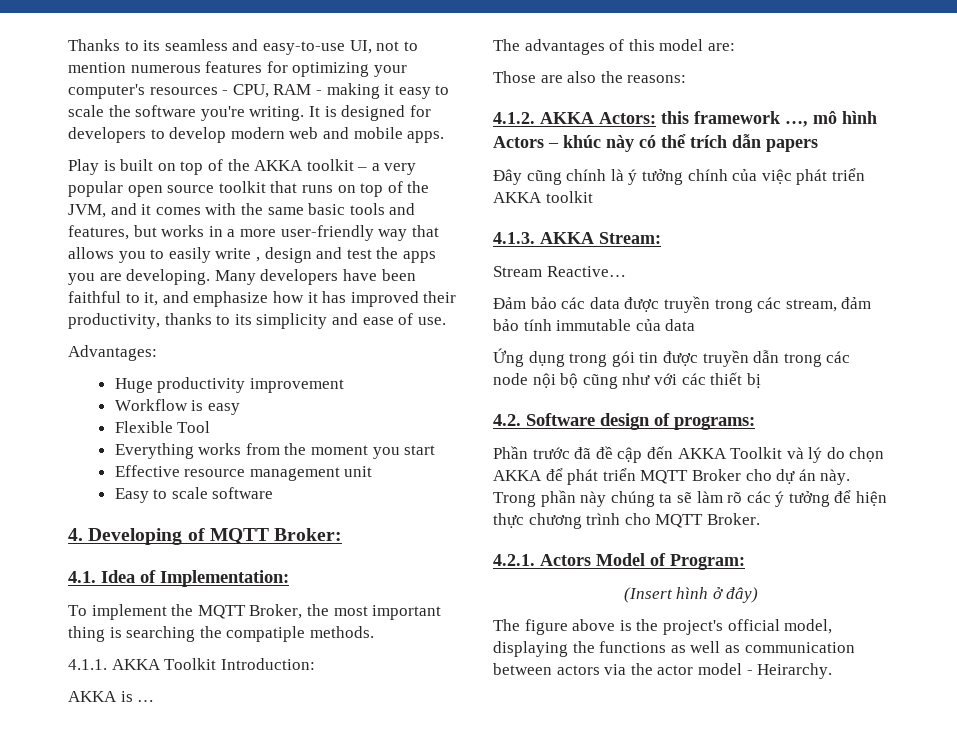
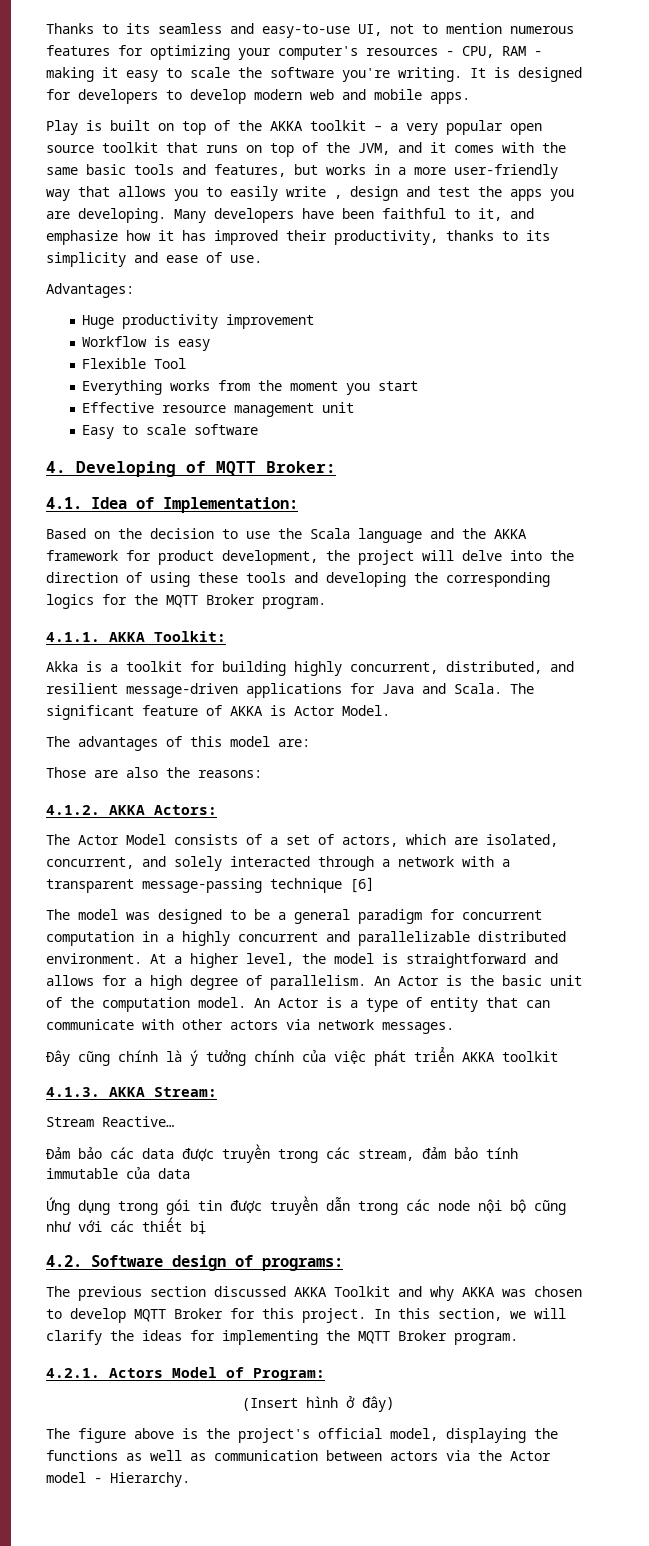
- To implement the MQTT Broker, the most important thing is searching the compatiple methods.
- 4.1.1. AKKA Toolkit Introduction:
- AKKA is …
+ Based on the decision to use the Scala language and the AKKA framework for product development, the project will delve into the direction of using these tools and developing the corresponding logics for the MQTT Broker program.
+ 4.1.1. AKKA Toolkit:
+ Akka is a toolkit for building highly concurrent, distributed, and resilient message-driven applications for Java and Scala. The significant feature of AKKA is Actor Model.
- 4.1.2. AKKA Actors: this framework …, mô hình Actors – khúc này có thể trích dẫn papers
+ 4.1.2. AKKA Actors:
+ The Actor Model consists of a set of actors, which are isolated, concurrent, and solely interacted through a network with a transparent message-passing technique [6]
+ The model was designed to be a general paradigm for concurrent computation in a highly concurrent and parallelizable distributed environment. At a higher level, the model is straightforward and allows for a high degree of parallelism. An Actor is the basic unit of the computation model. An Actor is a type of entity that can communicate with other actors via network messages.
- Phần trước đã đề cập đến AKKA Toolkit và lý do chọn AKKA để phát triển MQTT Broker cho dự án này. Trong phần này chúng ta sẽ làm rõ các ý tưởng để hiện thực chương trình cho MQTT Broker.
+ The previous section discussed AKKA Toolkit and why AKKA was chosen to develop MQTT Broker for this project. In this section, we will clarify the ideas for implementing the MQTT Broker program.
- The figure above is the project's official model, displaying the functions as well as communication between actors via the actor model - Heirarchy.
+ The figure above is the project's official model, displaying the functions as well as communication between actors via the Actor model - Hierarchy.

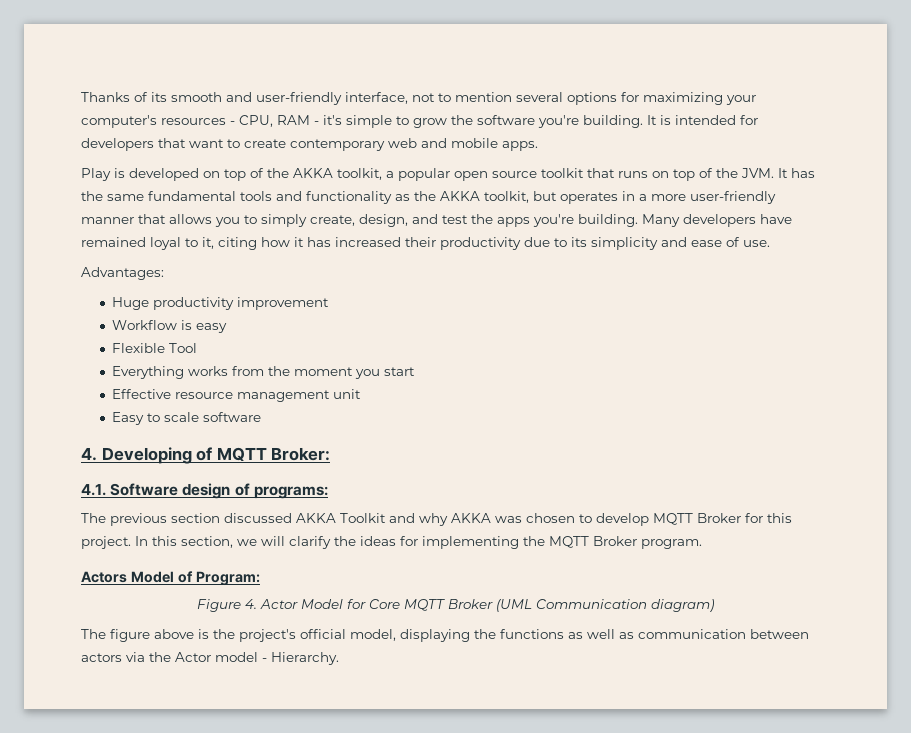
- Thanks to its seamless and easy-to-use UI, not to mention numerous features for optimizing your computer's resources - CPU, RAM - making it easy to scale the software you're writing.
+ Thanks of its smooth and user-friendly interface, not to mention several options for maximizing your computer's resources - CPU, RAM - it's simple to grow the software you're building.
- It is designed for developers to develop modern web and mobile apps.
+ It is intended for developers that want to create contemporary web and mobile apps.
- Play is built on top of the AKKA toolkit – a very popular open source toolkit that runs on top of the JVM, and it comes with the same basic tools and features, but works in a more user-friendly way that allows you to easily write , design and test the apps you are developing. Many developers have been faithful to it, and emphasize how it has improved their productivity, thanks to its simplicity and ease of use.
+ Play is developed on top of the AKKA toolkit, a popular open source toolkit that runs on top of the JVM. It has the same fundamental tools and functionality as the AKKA toolkit, but operates in a more user-friendly manner that allows you to simply create, design, and test the apps you're building. Many developers have remained loyal to it, citing how it has increased their productivity due to its simplicity and ease of use.
- 4.1. Idea of Implementation:
- Based on the decision to use the Scala language and the AKKA framework for product development, the project will delve into the direction of using these tools and developing the corresponding logics for the MQTT Broker program.
- 4.1.1. AKKA Toolkit:
- Akka is a toolkit for building highly concurrent, distributed, and resilient message-driven applications for Java and Scala. The significant feature of AKKA is Actor Model.
- The advantages of this model are:
- Those are also the reasons:
- 4.1.2. AKKA Actors:
- The Actor Model consists of a set of actors, which are isolated, concurrent, and solely interacted through a network with a transparent message-passing technique [6]
- The model was designed to be a general paradigm for concurrent computation in a highly concurrent and parallelizable distributed environment. At a higher level, the model is straightforward and allows for a high degree of parallelism. An Actor is the basic unit of the computation model. An Actor is a type of entity that can communicate with other actors via network messages.
- Đây cũng chính là ý tưởng chính của việc phát triển AKKA toolkit
- 4.1.3. AKKA Stream:
- Stream Reactive…
- Đảm bảo các data được truyền trong các stream, đảm bảo tính immutable của data
- Ứng dụng trong gói tin được truyền dẫn trong các node nội bộ cũng như với các thiết bị
- 4.2. Software design of programs:
+ 4.1. Software design of programs:
- 4.2.1. Actors Model of Program:
+ Actors Model of Program:
- (Insert hình ở đây)
+ Figure 4. Actor Model for Core MQTT Broker (UML Communication diagram)

